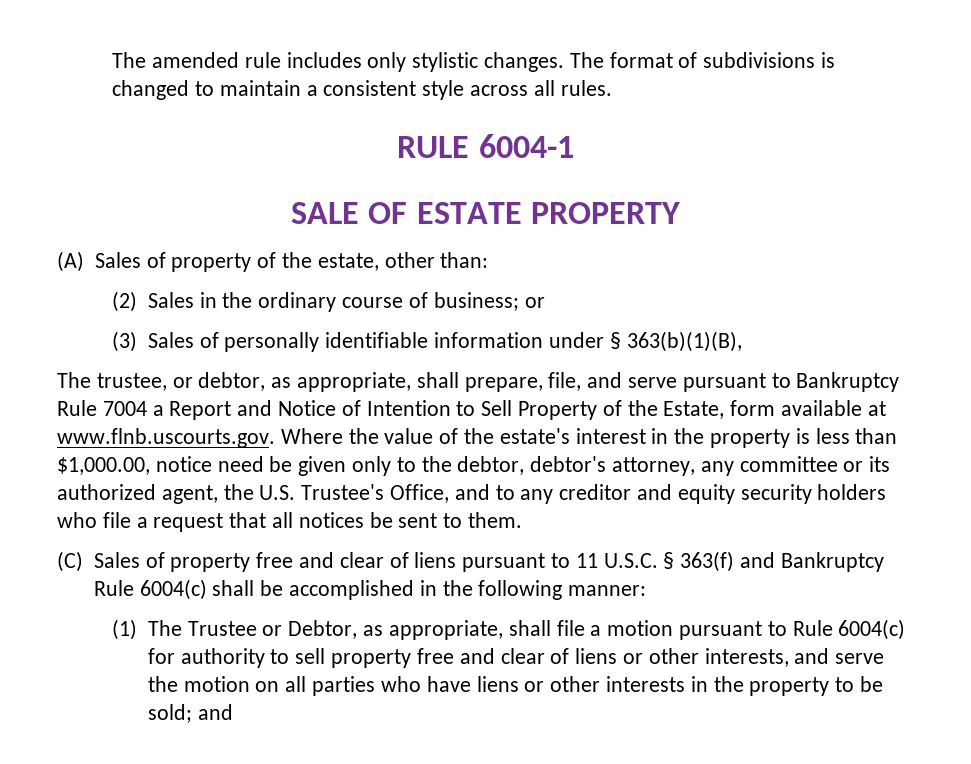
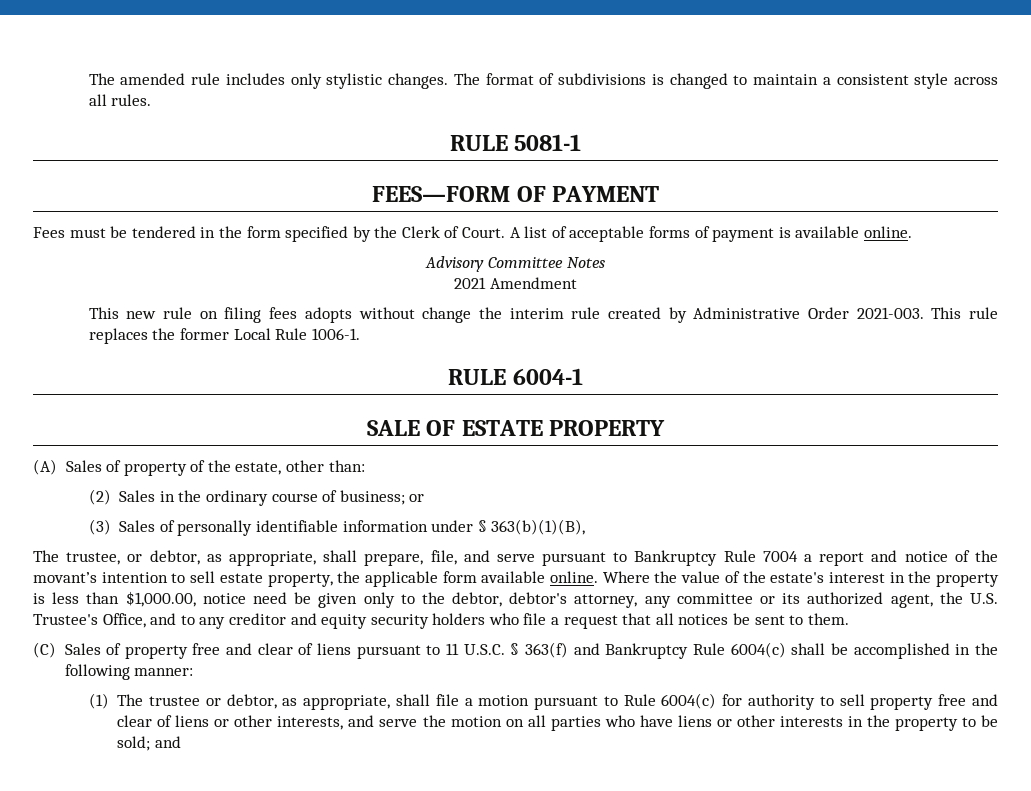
+ RULE 5081-1
+ FEES—FORM OF PAYMENT
+ Fees must be tendered in the form specified by the Clerk of Court. A list of acceptable forms of payment is available online.
+ Advisory Committee Notes
+ 2021 Amendment
+ This new rule on filing fees adopts without change the interim rule created by Administrative Order 2021-003. This rule replaces the former Local Rule 1006-1.
- The trustee, or debtor, as appropriate, shall prepare, file, and serve pursuant to Bankruptcy Rule 7004 a Report and Notice of Intention to Sell Property of the Estate, form available at www.flnb.uscourts.gov. Where the value of the estate's interest in the property is less than $1,000.00, notice need be given only to the debtor, debtor's attorney, any committee or its authorized agent, the U.S. Trustee's Office, and to any creditor and equity security holders who file a request that all notices be sent to them.
+ The trustee, or debtor, as appropriate, shall prepare, file, and serve pursuant to Bankruptcy Rule 7004 a report and notice of the movant’s intention to sell estate property, the applicable form available online. Where the value of the estate's interest in the property is less than $1,000.00, notice need be given only to the debtor, debtor's attorney, any committee or its authorized agent, the U.S. Trustee's Office, and to any creditor and equity security holders who file a request that all notices be sent to them.
- (1) The Trustee or Debtor, as appropriate, shall file a motion pursuant to Rule 6004(c) for authority to sell property free and clear of liens or other interests, and serve the motion on all parties who have liens or other interests in the property to be sold; and
+ (1) The trustee or debtor, as appropriate, shall file a motion pursuant to Rule 6004(c) for authority to sell property free and clear of liens or other interests, and serve the motion on all parties who have liens or other interests in the property to be sold; and

